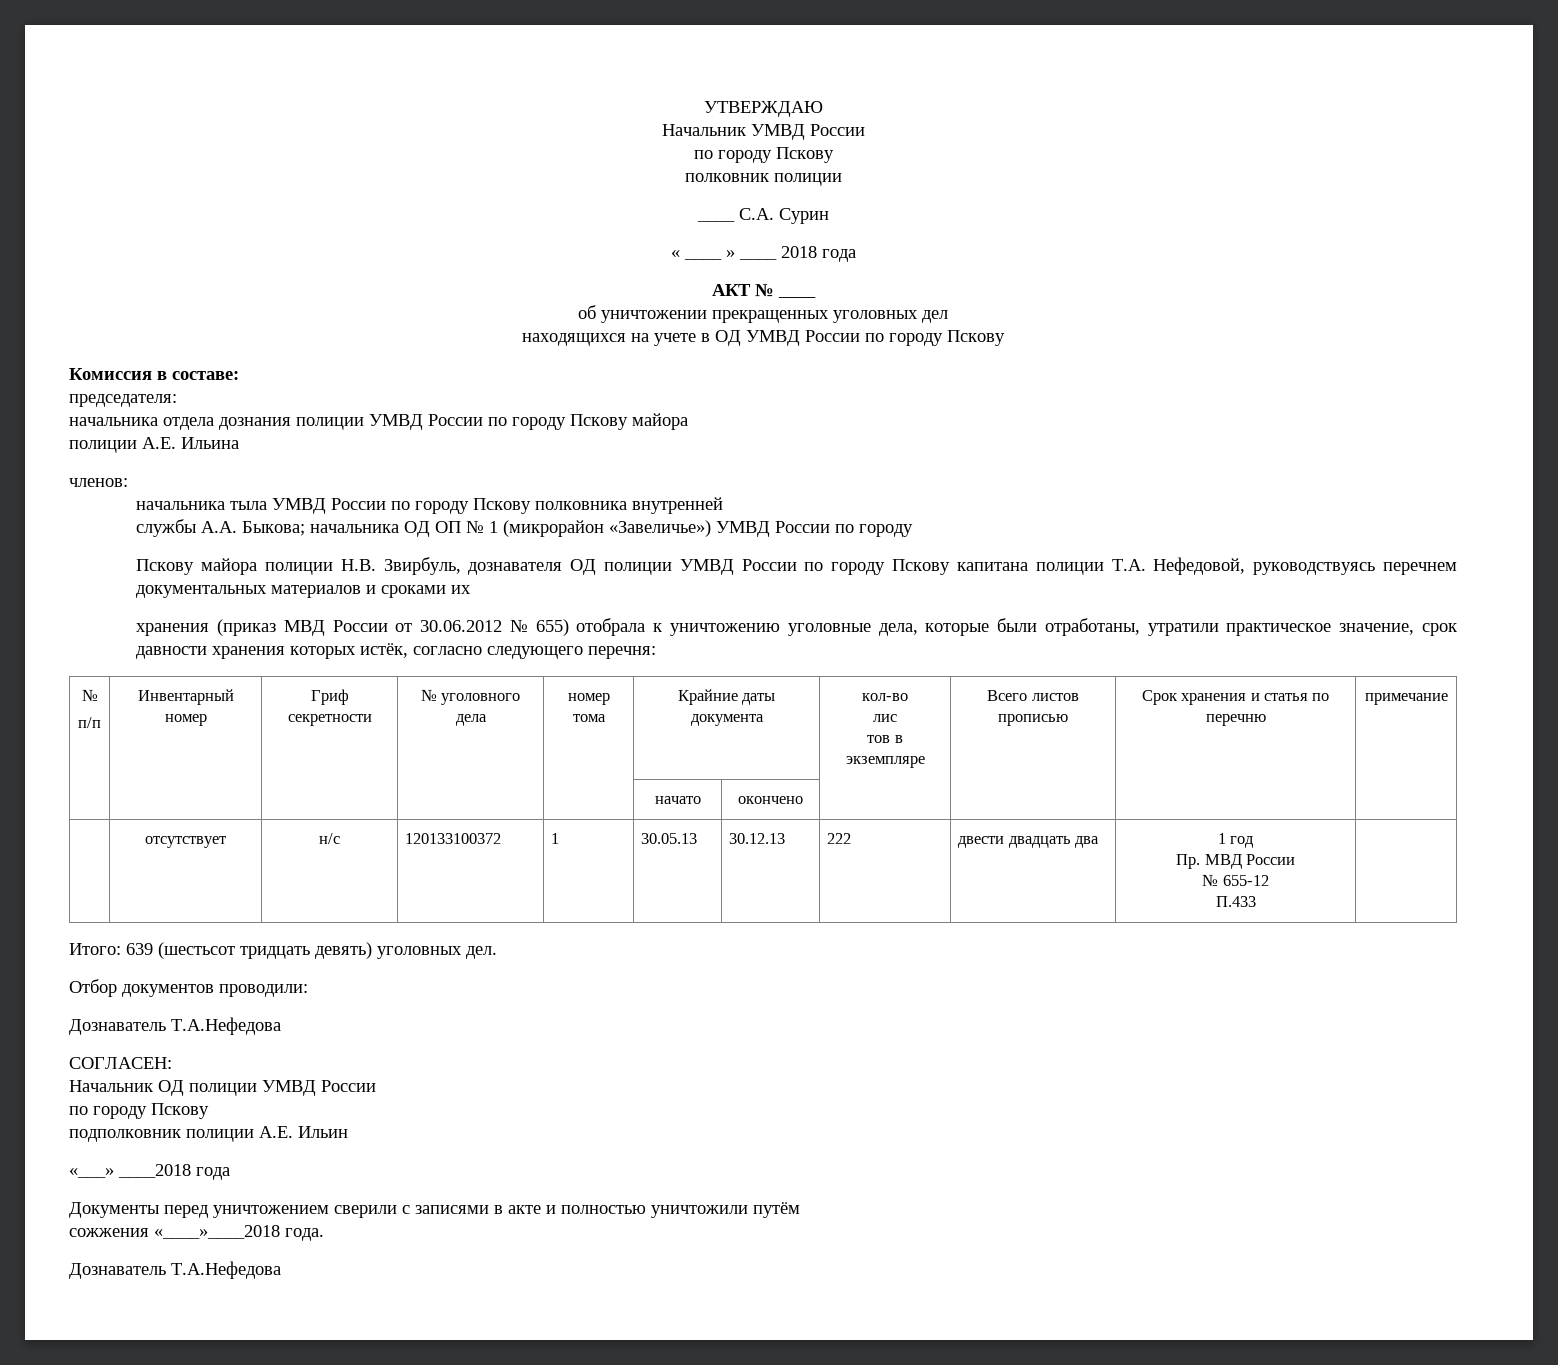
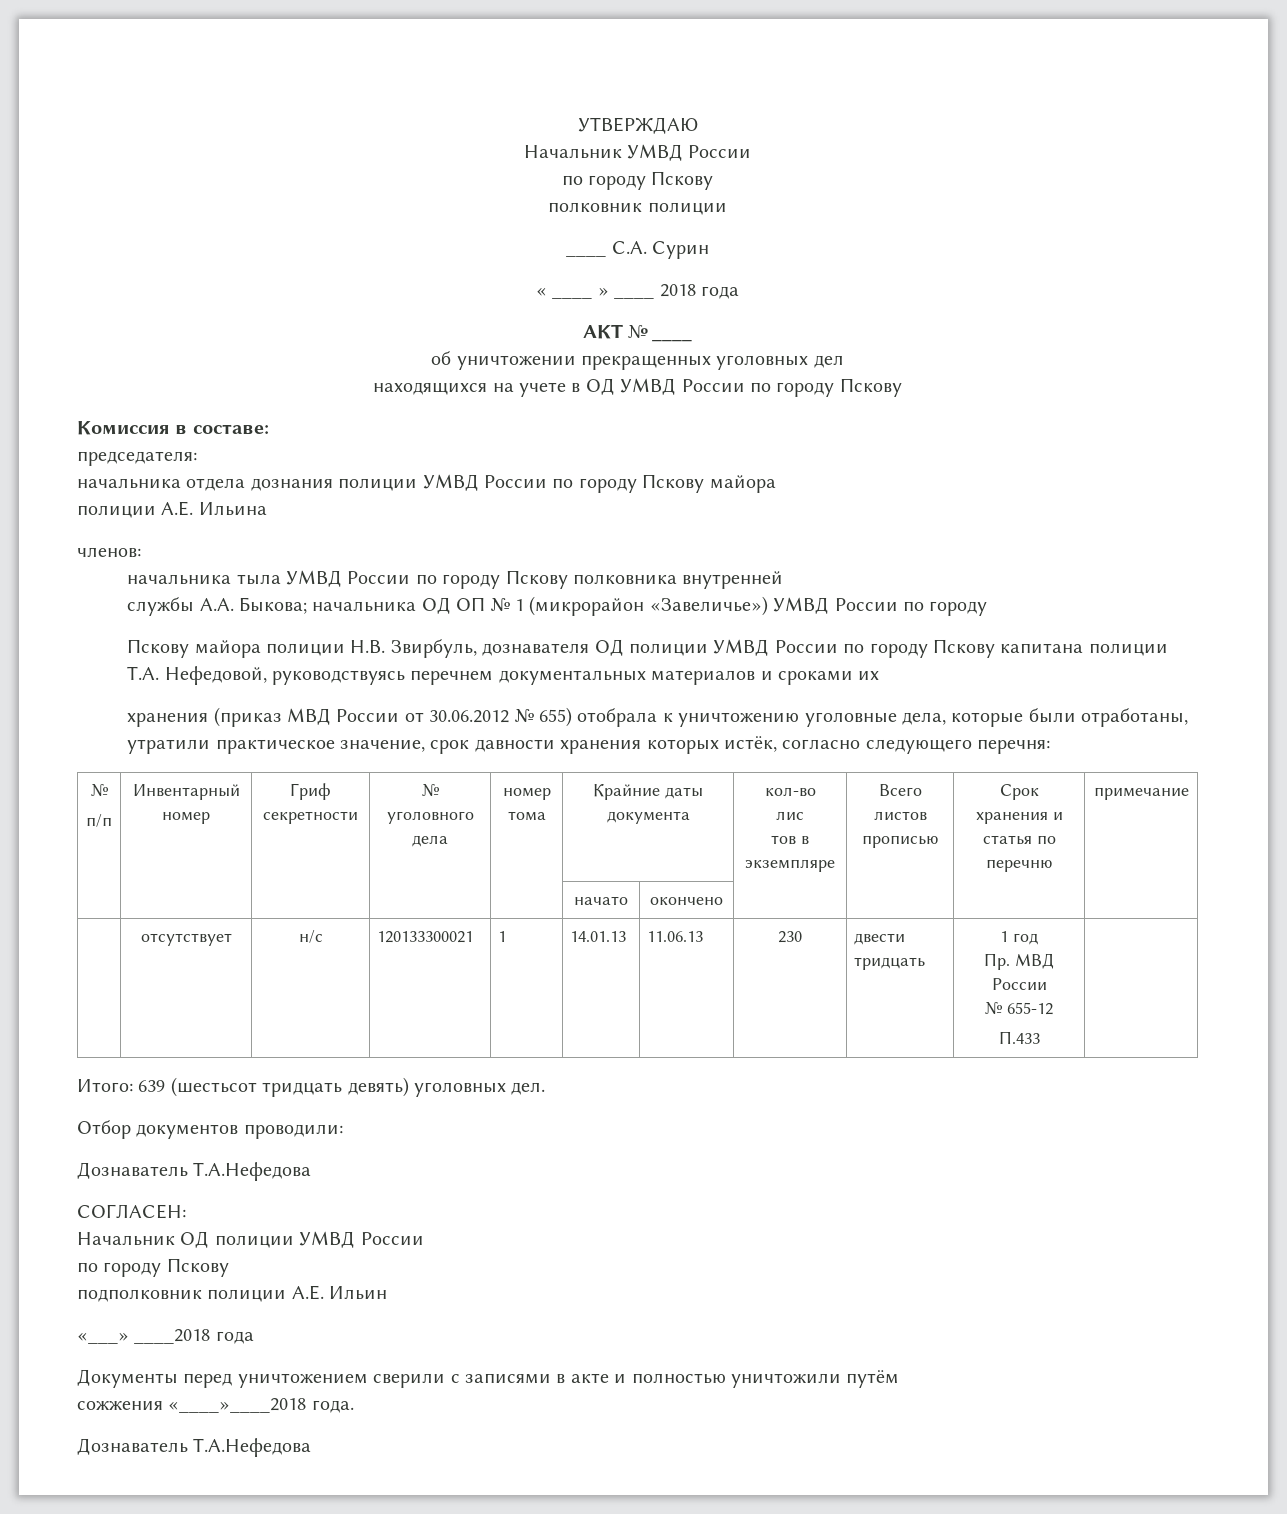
- | отсутствует | н/с | 120133100372 | 1 | 30.05.13 | 30.12.13 | 222 | двести двадцать два | 1 год
+ | отсутствует | н/с | 120133300021 | 1 | 14.01.13 | 11.06.13 | 230 | двести тридцать | 1 год

